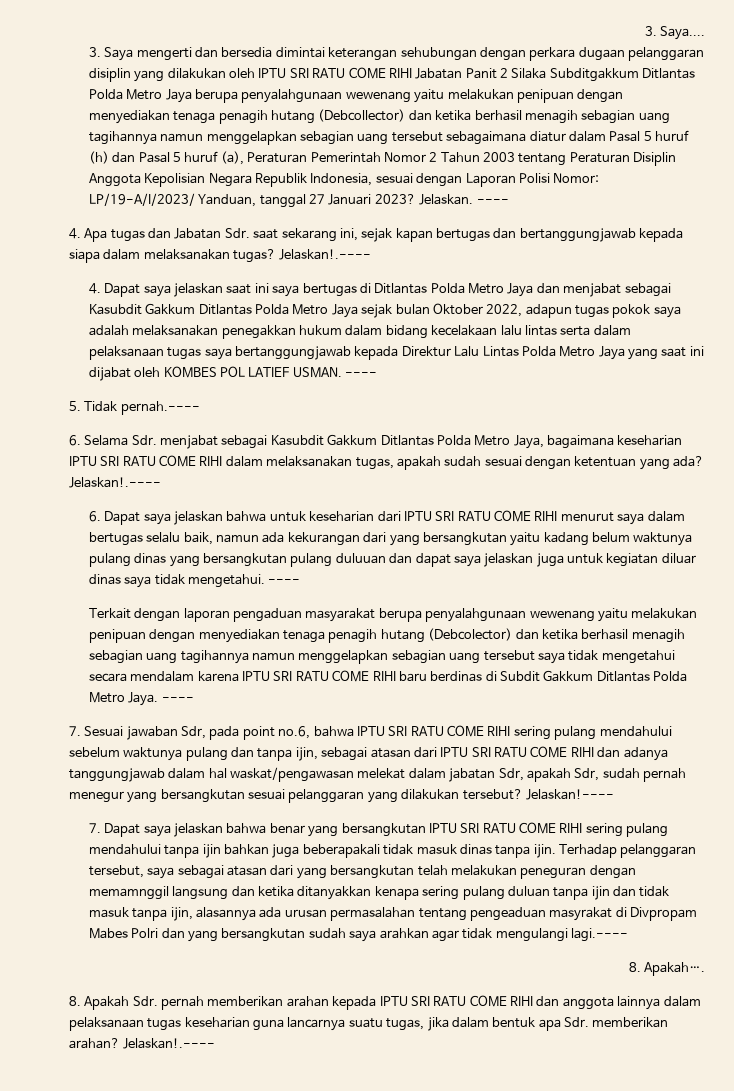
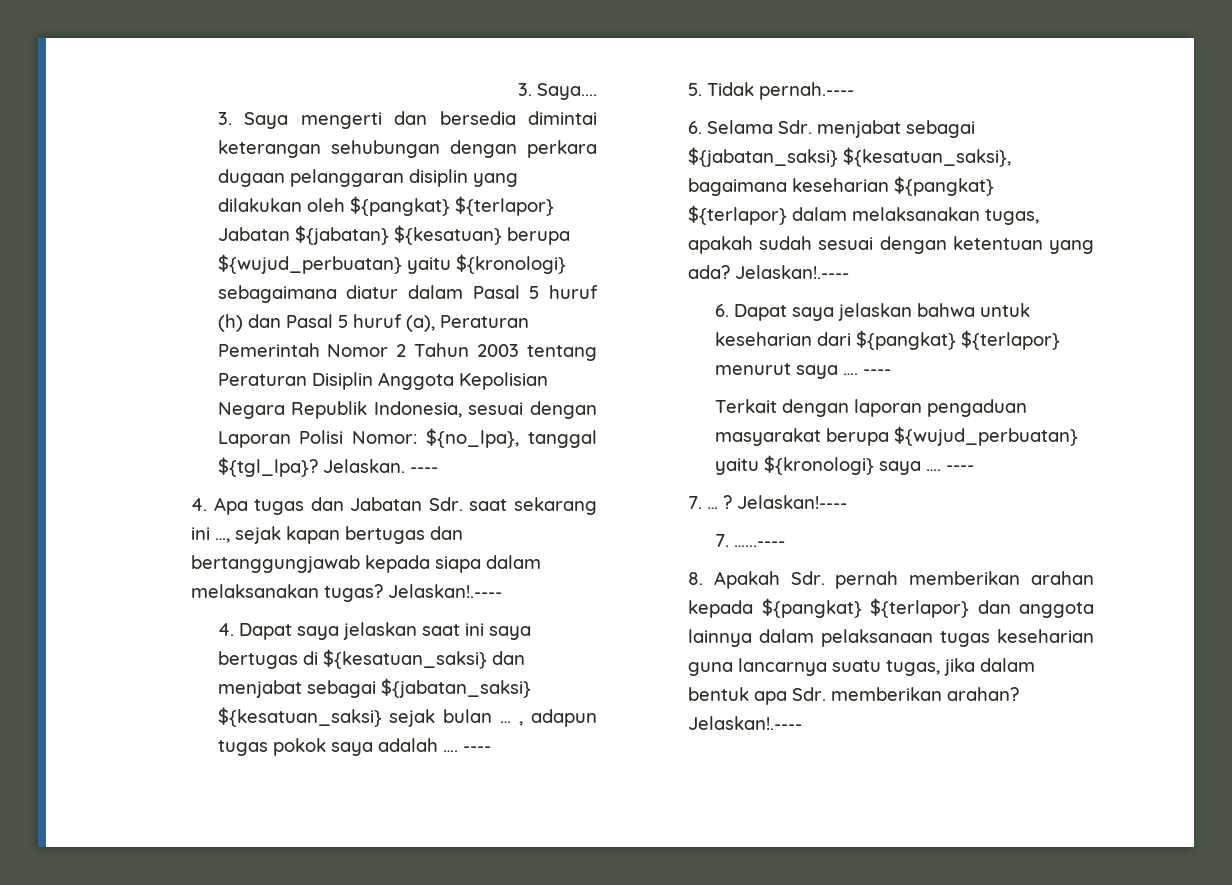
- 3. Saya mengerti dan bersedia dimintai keterangan sehubungan dengan perkara dugaan pelanggaran disiplin yang dilakukan oleh IPTU SRI RATU COME RIHI Jabatan Panit 2 Silaka Subditgakkum Ditlantas Polda Metro Jaya berupa penyalahgunaan wewenang yaitu melakukan penipuan dengan menyediakan tenaga penagih hutang (Debcollector) dan ketika berhasil menagih sebagian uang tagihannya namun menggelapkan sebagian uang tersebut sebagaimana diatur dalam Pasal 5 huruf (h) dan Pasal 5 huruf (a), Peraturan Pemerintah Nomor 2 Tahun 2003 tentang Peraturan Disiplin Anggota Kepolisian Negara Republik Indonesia, sesuai dengan Laporan Polisi Nomor: LP/19-A/I/2023/ Yanduan, tanggal 27 Januari 2023?
+ 3. Saya mengerti dan bersedia dimintai keterangan sehubungan dengan perkara dugaan pelanggaran disiplin yang dilakukan oleh ${pangkat} ${terlapor} Jabatan ${jabatan} ${kesatuan} berupa ${wujud_perbuatan} yaitu ${kronologi} sebagaimana diatur dalam Pasal 5 huruf (h) dan Pasal 5 huruf (a), Peraturan Pemerintah Nomor 2 Tahun 2003 tentang Peraturan Disiplin Anggota Kepolisian Negara Republik Indonesia, sesuai dengan Laporan Polisi Nomor: ${no_lpa}, tanggal ${tgl_lpa}?
- 4. Apa tugas dan Jabatan Sdr. saat sekarang ini, sejak kapan bertugas dan bertanggungjawab kepada siapa dalam melaksanakan tugas?
+ 4. Apa tugas dan Jabatan Sdr. saat sekarang ini …, sejak kapan bertugas dan bertanggungjawab kepada siapa dalam melaksanakan tugas?
- 4. Dapat saya jelaskan saat ini saya bertugas di Ditlantas Polda Metro Jaya dan menjabat sebagai Kasubdit Gakkum Ditlantas Polda Metro Jaya sejak bulan Oktober 2022, adapun tugas pokok saya adalah melaksanakan penegakkan hukum dalam bidang kecelakaan lalu lintas serta dalam pelaksanaan tugas saya bertanggungjawab kepada Direktur Lalu Lintas Polda Metro Jaya yang saat ini dijabat oleh KOMBES POL LATIEF USMAN.
+ 4. Dapat saya jelaskan saat ini saya bertugas di ${kesatuan_saksi} dan menjabat sebagai ${jabatan_saksi} ${kesatuan_saksi} sejak bulan … , adapun tugas pokok saya adalah ….
- 6. Selama Sdr. menjabat sebagai Kasubdit Gakkum Ditlantas Polda Metro Jaya, bagaimana keseharian IPTU SRI RATU COME RIHI dalam melaksanakan tugas, apakah sudah sesuai dengan ketentuan yang ada?
+ 6. Selama Sdr. menjabat sebagai ${jabatan_saksi} ${kesatuan_saksi}, bagaimana keseharian ${pangkat} ${terlapor} dalam melaksanakan tugas, apakah sudah sesuai dengan ketentuan yang ada?
- 6. Dapat saya jelaskan bahwa untuk keseharian dari IPTU SRI RATU COME RIHI menurut saya dalam bertugas selalu baik, namun ada kekurangan dari yang bersangkutan yaitu kadang belum waktunya pulang dinas yang bersangkutan pulang duluuan dan dapat saya jelaskan juga untuk kegiatan diluar dinas saya tidak mengetahui.
+ 6. Dapat saya jelaskan bahwa untuk keseharian dari ${pangkat} ${terlapor} menurut saya ….
- Terkait dengan laporan pengaduan masyarakat berupa penyalahgunaan wewenang yaitu melakukan penipuan dengan menyediakan tenaga penagih hutang (Debcolector) dan ketika berhasil menagih sebagian uang tagihannya namun menggelapkan sebagian uang tersebut saya tidak mengetahui secara mendalam karena IPTU SRI RATU COME RIHI baru berdinas di Subdit Gakkum Ditlantas Polda Metro Jaya. ----
- 7. Sesuai jawaban Sdr, pada point no.6, bahwa IPTU SRI RATU COME RIHI sering pulang mendahului sebelum waktunya pulang dan tanpa ijin, sebagai atasan dari IPTU SRI RATU COME RIHI dan adanya tanggungjawab dalam hal waskat/pengawasan melekat dalam jabatan Sdr, apakah Sdr, sudah pernah menegur yang bersangkutan sesuai pelanggaran yang dilakukan tersebut? Jelaskan!----
- 7. Dapat saya jelaskan bahwa benar yang bersangkutan IPTU SRI RATU COME RIHI sering pulang mendahului tanpa ijin bahkan juga beberapakali tidak masuk dinas tanpa ijin. Terhadap pelanggaran tersebut, saya sebagai atasan dari yang bersangkutan telah melakukan peneguran dengan memamnggil langsung dan ketika ditanyakkan kenapa sering pulang duluan tanpa ijin dan tidak masuk tanpa ijin, alasannya ada urusan permasalahan tentang pengeaduan masyrakat di Divpropam Mabes Polri dan yang bersangkutan sudah saya arahkan agar tidak mengulangi lagi.----
- 8. Apakah….
+ Terkait dengan laporan pengaduan masyarakat berupa ${wujud_perbuatan} yaitu ${kronologi} saya …. ----
+ 7. … ? Jelaskan!----
+ 7. …...----
- 8. Apakah Sdr. pernah memberikan arahan kepada IPTU SRI RATU COME RIHI dan anggota lainnya dalam pelaksanaan tugas keseharian guna lancarnya suatu tugas, jika dalam bentuk apa Sdr. memberikan arahan?
+ 8. Apakah Sdr. pernah memberikan arahan kepada ${pangkat} ${terlapor} dan anggota lainnya dalam pelaksanaan tugas keseharian guna lancarnya suatu tugas, jika dalam bentuk apa Sdr. memberikan arahan?

